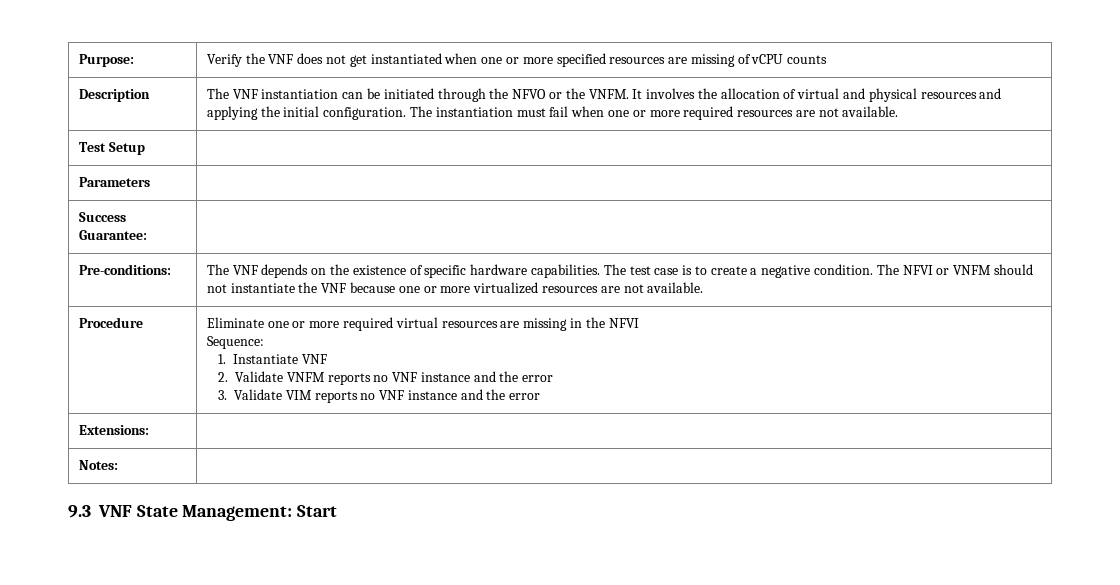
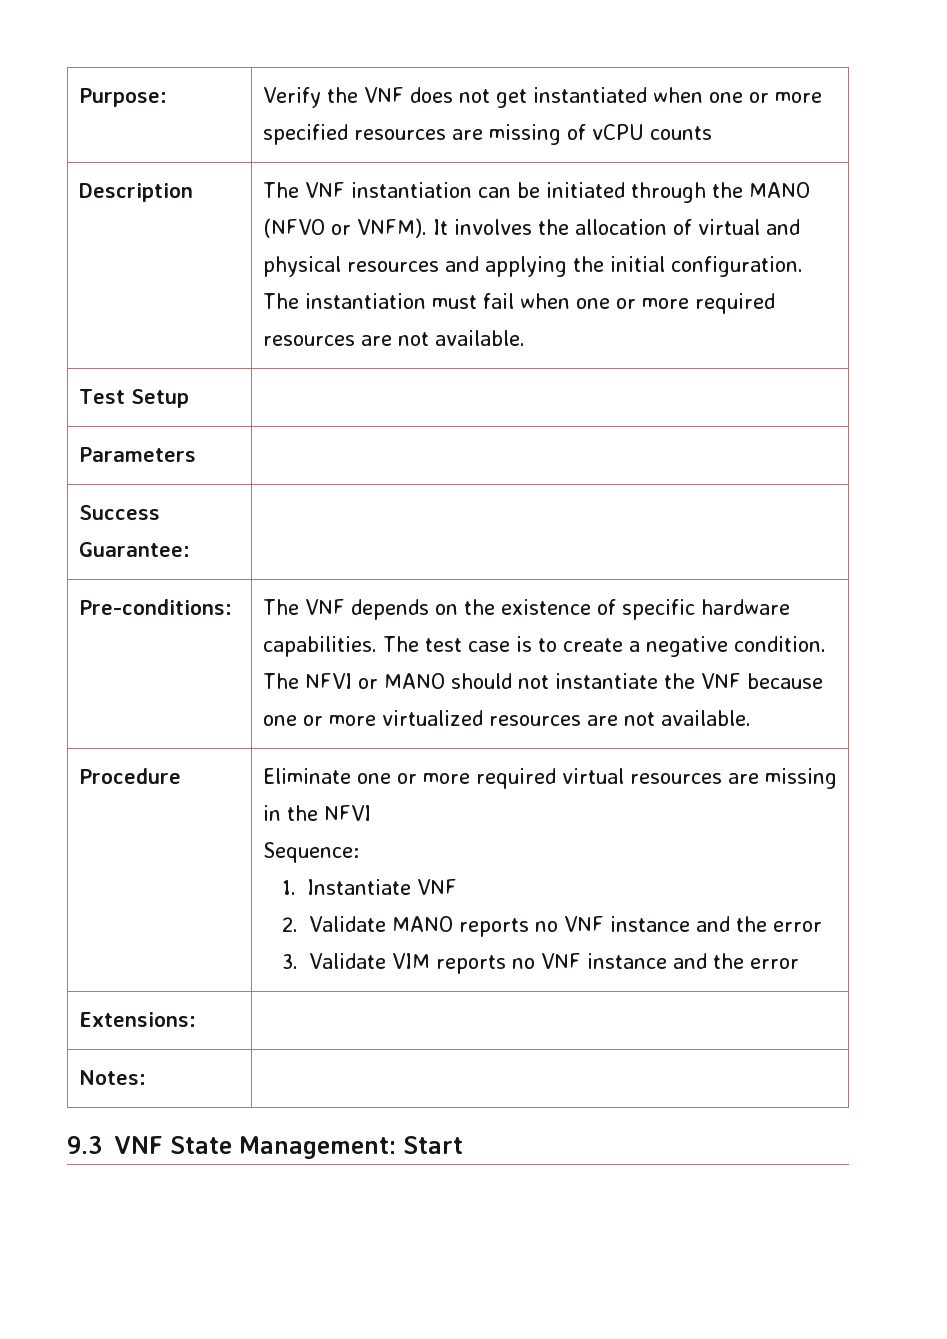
- Description | The VNF instantiation can be initiated through the NFVO or the VNFM. It involves the allocation of virtual and physical resources and applying the initial configuration. The instantiation must fail when one or more required resources are not available.
+ Description | The VNF instantiation can be initiated through the MANO (NFVO or VNFM). It involves the allocation of virtual and physical resources and applying the initial configuration. The instantiation must fail when one or more required resources are not available.
- Pre-conditions: | The VNF depends on the existence of specific hardware capabilities. The test case is to create a negative condition. The NFVI or VNFM should not instantiate the VNF because one or more virtualized resources are not available.
+ Pre-conditions: | The VNF depends on the existence of specific hardware capabilities. The test case is to create a negative condition. The NFVI or MANO should not instantiate the VNF because one or more virtualized resources are not available.
  Procedure | Eliminate one or more required virtual resources are missing in the NFVI
  Sequence:
  1. Instantiate VNF
- 2. Validate VNFM reports no VNF instance and the error
+ 2. Validate MANO reports no VNF instance and the error

